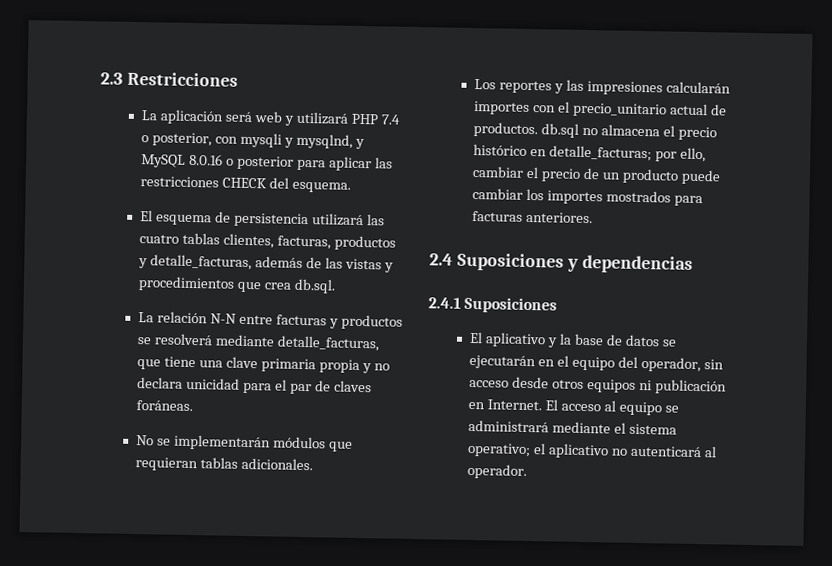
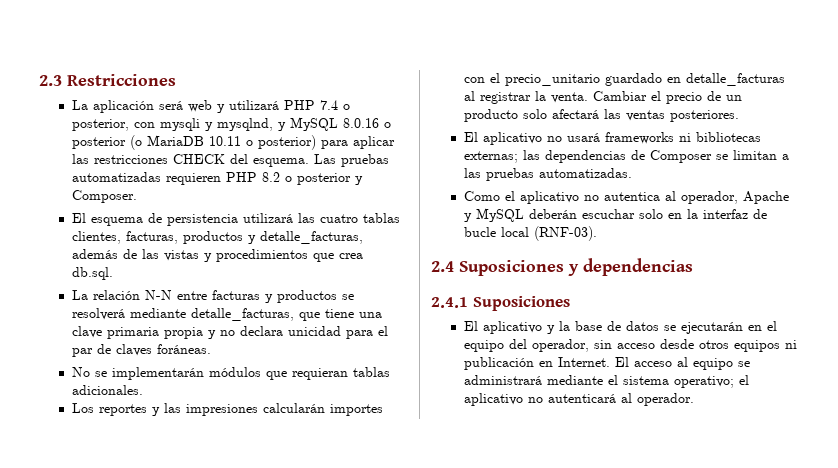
- La aplicación será web y utilizará PHP 7.4 o posterior, con mysqli y mysqlnd, y MySQL 8.0.16 o posterior para aplicar las restricciones CHECK del esquema.
+ La aplicación será web y utilizará PHP 7.4 o posterior, con mysqli y mysqlnd, y MySQL 8.0.16 o posterior (o MariaDB 10.11 o posterior) para aplicar las restricciones CHECK del esquema. Las pruebas automatizadas requieren PHP 8.2 o posterior y Composer.
- Los reportes y las impresiones calcularán importes con el precio_unitario actual de productos. db.sql no almacena el precio histórico en detalle_facturas; por ello, cambiar el precio de un producto puede cambiar los importes mostrados para facturas anteriores.
+ Los reportes y las impresiones calcularán importes con el precio_unitario guardado en detalle_facturas al registrar la venta. Cambiar el precio de un producto solo afectará las ventas posteriores.
+ El aplicativo no usará frameworks ni bibliotecas externas; las dependencias de Composer se limitan a las pruebas automatizadas.
+ Como el aplicativo no autentica al operador, Apache y MySQL deberán escuchar solo en la interfaz de bucle local (RNF-03).

